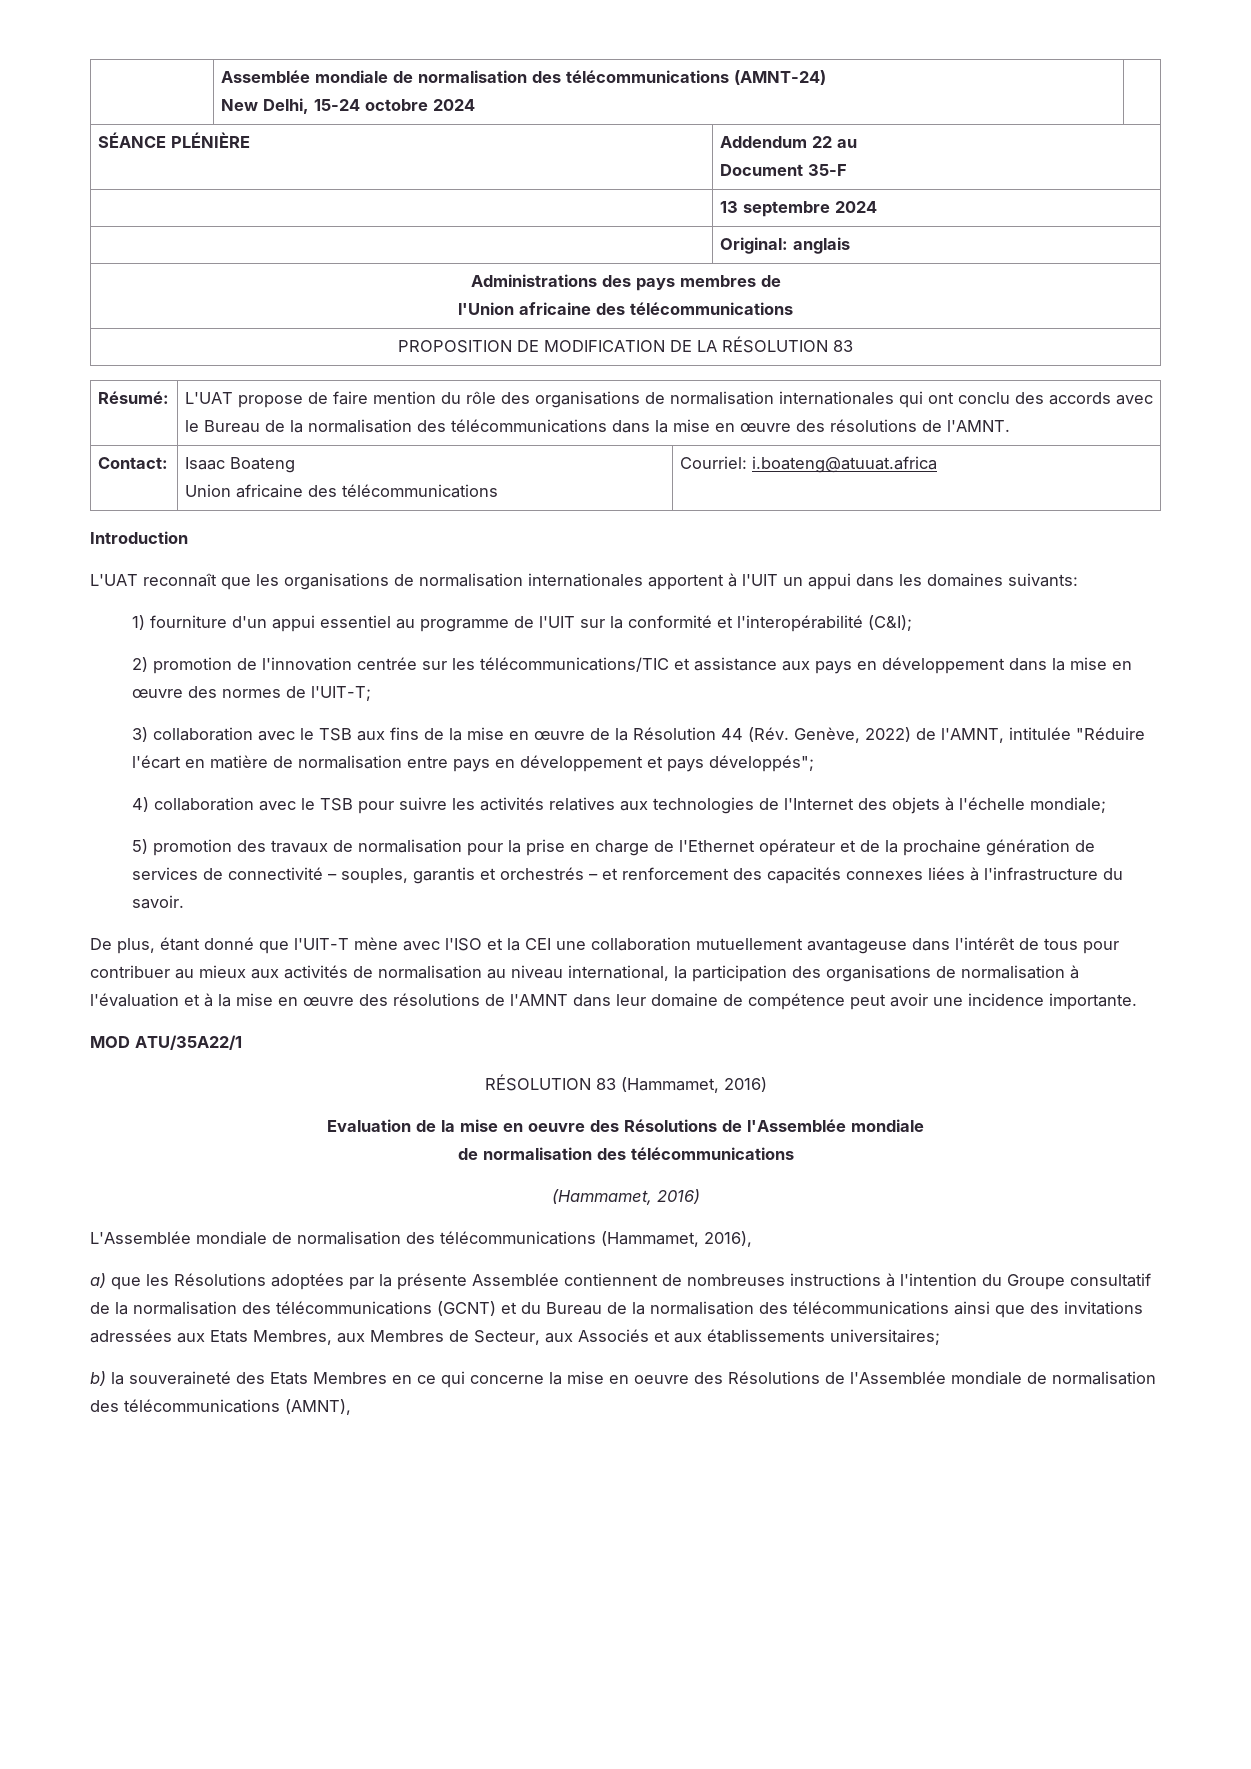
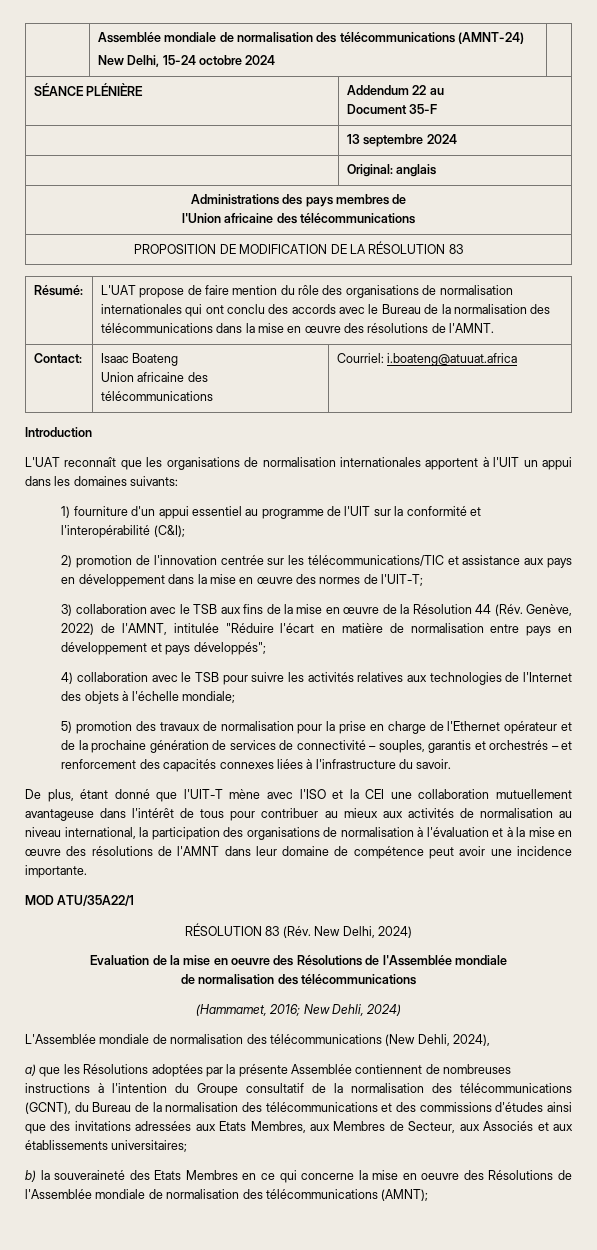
- RÉSOLUTION 83 (Hammamet, 2016)
+ RÉSOLUTION 83 (Rév. New Delhi, 2024)
  Evaluation de la mise en oeuvre des Résolutions de l'Assemblée mondiale
  de normalisation des télécommunications
- (Hammamet, 2016)
+ (Hammamet, 2016; New Dehli, 2024)
- L'Assemblée mondiale de normalisation des télécommunications (Hammamet, 2016),
+ L'Assemblée mondiale de normalisation des télécommunications (New Dehli, 2024),
- a) que les Résolutions adoptées par la présente Assemblée contiennent de nombreuses instructions à l'intention du Groupe consultatif de la normalisation des télécommunications (GCNT) et du Bureau de la normalisation des télécommunications ainsi que des invitations adressées aux Etats Membres, aux Membres de Secteur, aux Associés et aux établissements universitaires;
+ a) que les Résolutions adoptées par la présente Assemblée contiennent de nombreuses instructions à l'intention du Groupe consultatif de la normalisation des télécommunications (GCNT), du Bureau de la normalisation des télécommunications et des commissions d'études ainsi que des invitations adressées aux Etats Membres, aux Membres de Secteur, aux Associés et aux établissements universitaires;
- b) la souveraineté des Etats Membres en ce qui concerne la mise en oeuvre des Résolutions de l'Assemblée mondiale de normalisation des télécommunications (AMNT),
+ b) la souveraineté des Etats Membres en ce qui concerne la mise en oeuvre des Résolutions de l'Assemblée mondiale de normalisation des télécommunications (AMNT);

